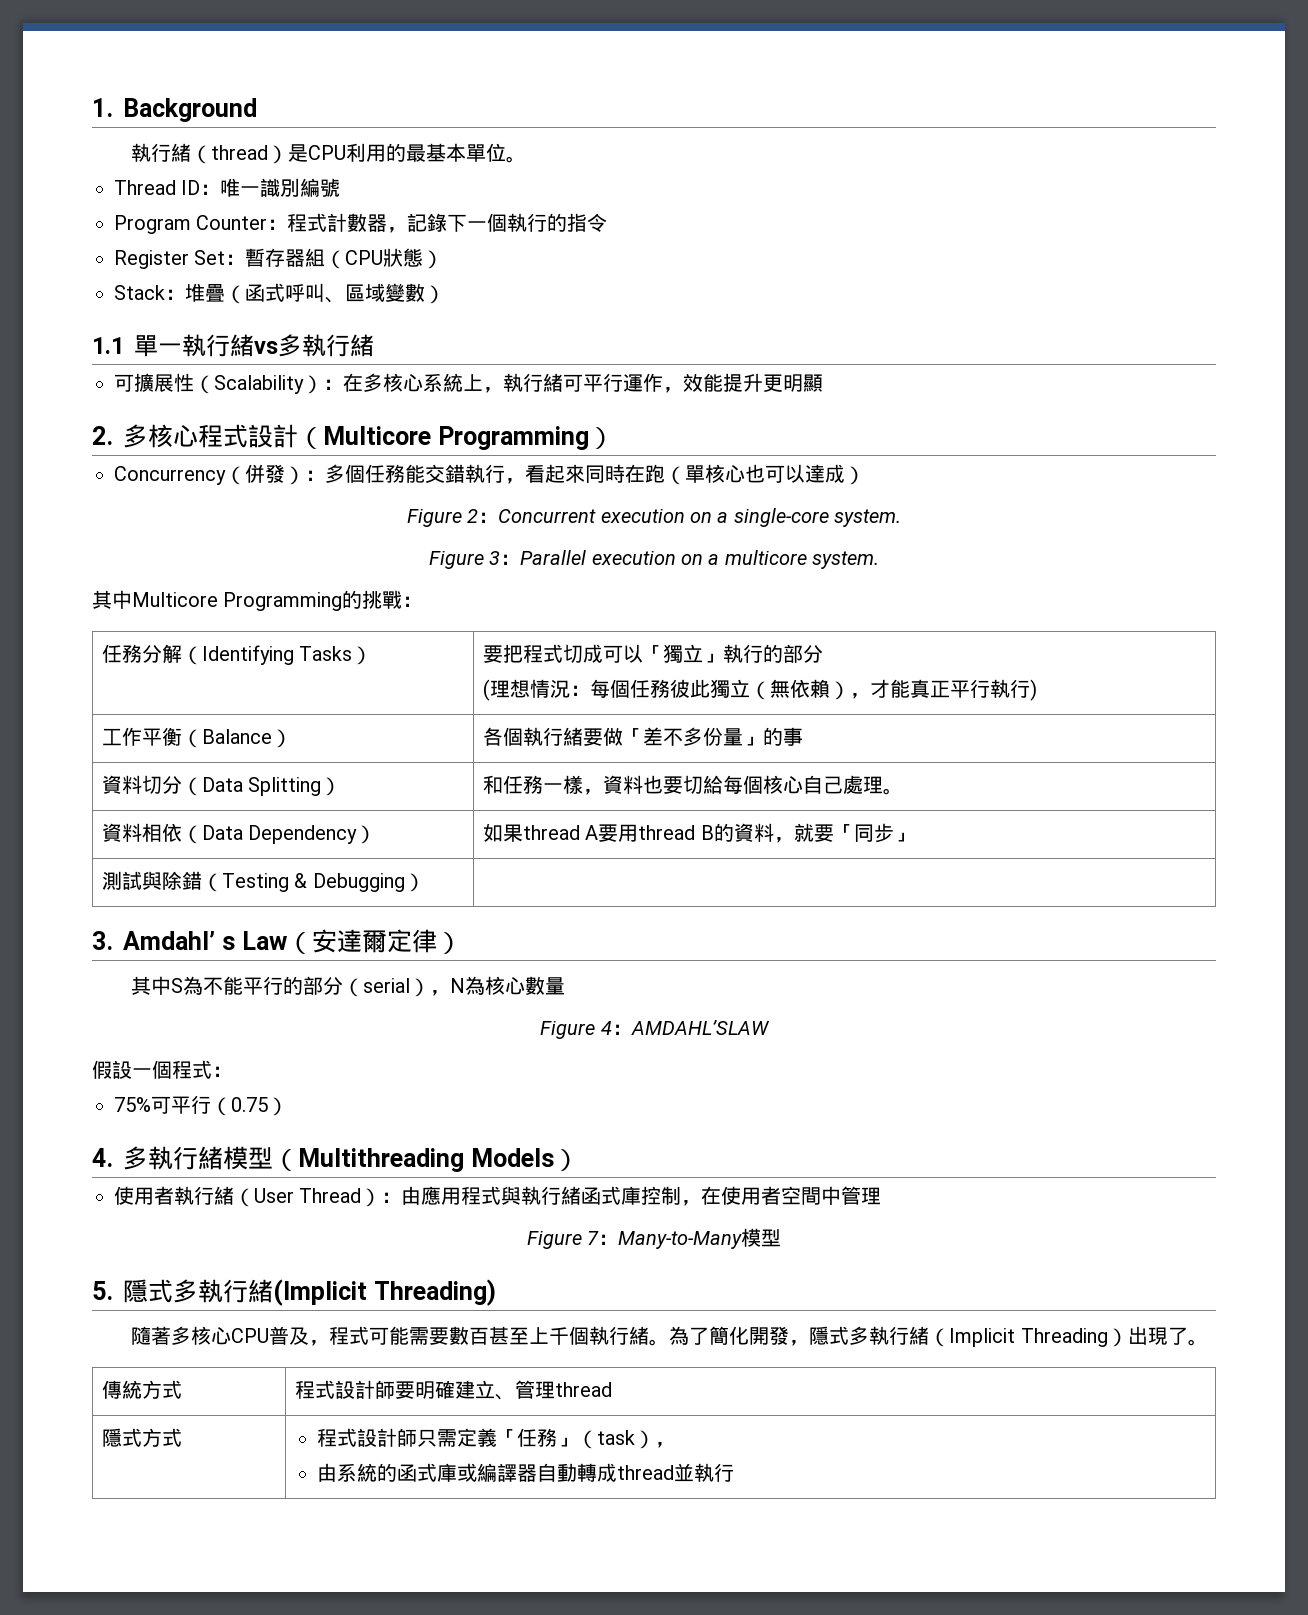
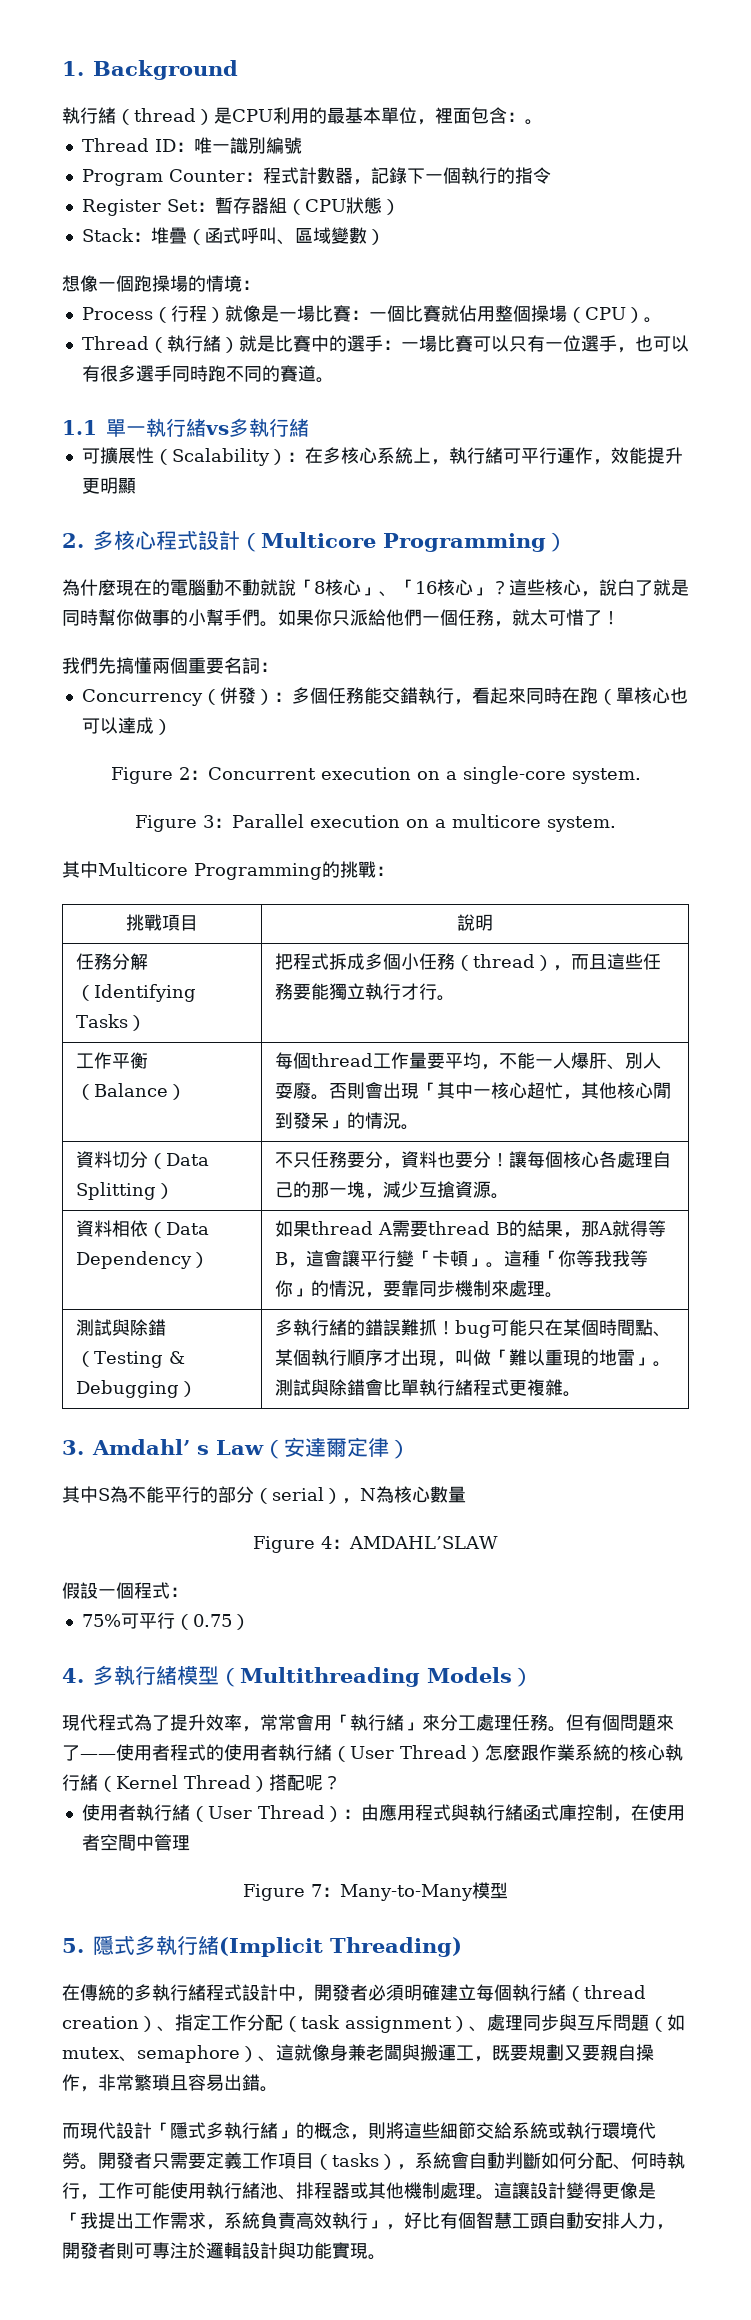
- 執行緒（thread）是CPU利用的最基本單位。
+ 執行緒（thread）是CPU利用的最基本單位，裡面包含：。
+ 想像一個跑操場的情境：
+ Process（行程）就像是一場比賽：一個比賽就佔用整個操場（CPU）。
+ Thread（執行緒）就是比賽中的選手：一場比賽可以只有一位選手，也可以有很多選手同時跑不同的賽道。
+ 為什麼現在的電腦動不動就說「8核心」、「16核心」？這些核心，說白了就是同時幫你做事的小幫手們。如果你只派給他們一個任務，就太可惜了！
+ 我們先搞懂兩個重要名詞：
+ 挑戰項目 | 說明
- 任務分解（Identifying Tasks） | 要把程式切成可以「獨立」執行的部分
- (理想情況：每個任務彼此獨立（無依賴），才能真正平行執行)
- 工作平衡（Balance） | 各個執行緒要做「差不多份量」的事
+ 任務分解（Identifying Tasks） | 把程式拆成多個小任務（thread），而且這些任務要能獨立執行才行。
+ 工作平衡（Balance） | 每個thread工作量要平均，不能一人爆肝、別人耍廢。否則會出現「其中一核心超忙，其他核心閒到發呆」的情況。
- 資料切分（Data Splitting） | 和任務一樣，資料也要切給每個核心自己處理。
+ 資料切分（Data Splitting） | 不只任務要分，資料也要分！讓每個核心各處理自己的那一塊，減少互搶資源。
- 資料相依（Data Dependency） | 如果thread A要用thread B的資料，就要「同步」
+ 資料相依（Data Dependency） | 如果thread A需要thread B的結果，那A就得等B，這會讓平行變「卡頓」。這種「你等我我等你」的情況，要靠同步機制來處理。
- 測試與除錯（Testing & Debugging） |
+ 測試與除錯（Testing & Debugging） | 多執行緒的錯誤難抓！bug可能只在某個時間點、某個執行順序才出現，叫做「難以重現的地雷」。測試與除錯會比單執行緒程式更複雜。
+ 現代程式為了提升效率，常常會用「執行緒」來分工處理任務。但有個問題來了——使用者程式的使用者執行緒（User Thread）怎麼跟作業系統的核心執行緒（Kernel Thread）搭配呢？
- 隨著多核心CPU普及，程式可能需要數百甚至上千個執行緒。為了簡化開發，隱式多執行緒（Implicit Threading）出現了。
- 傳統方式 | 程式設計師要明確建立、管理thread
- 隱式方式 | 程式設計師只需定義「任務」（task），
- 由系統的函式庫或編譯器自動轉成thread並執行
+ 在傳統的多執行緒程式設計中，開發者必須明確建立每個執行緒（thread creation）、指定工作分配（task assignment）、處理同步與互斥問題（如mutex、semaphore）、這就像身兼老闆與搬運工，既要規劃又要親自操作，非常繁瑣且容易出錯。
+ 而現代設計「隱式多執行緒」的概念，則將這些細節交給系統或執行環境代勞。開發者只需要定義工作項目（tasks），系統會自動判斷如何分配、何時執行，工作可能使用執行緒池、排程器或其他機制處理。這讓設計變得更像是「我提出工作需求，系統負責高效執行」，好比有個智慧工頭自動安排人力，開發者則可專注於邏輯設計與功能實現。

